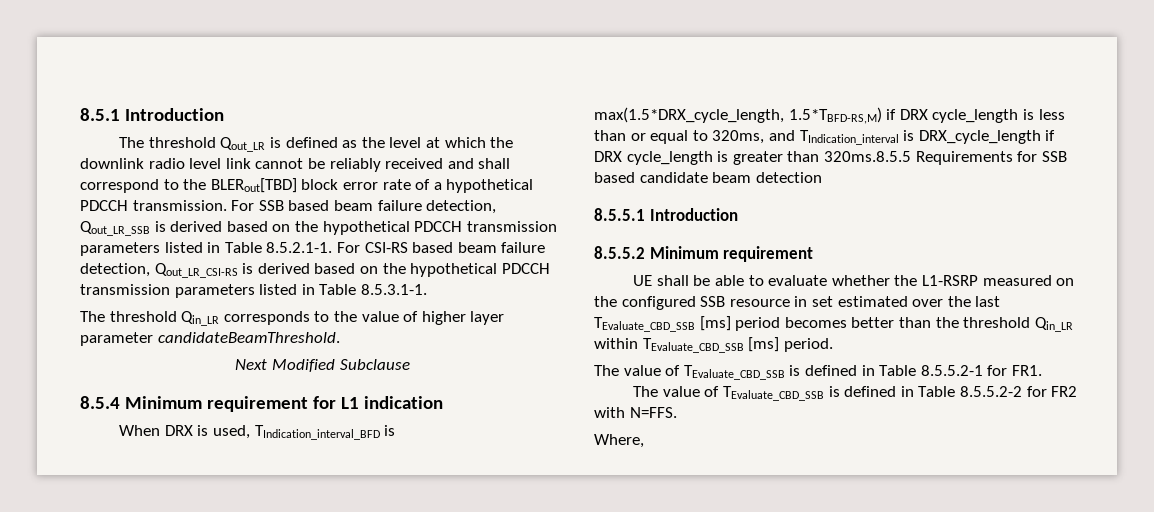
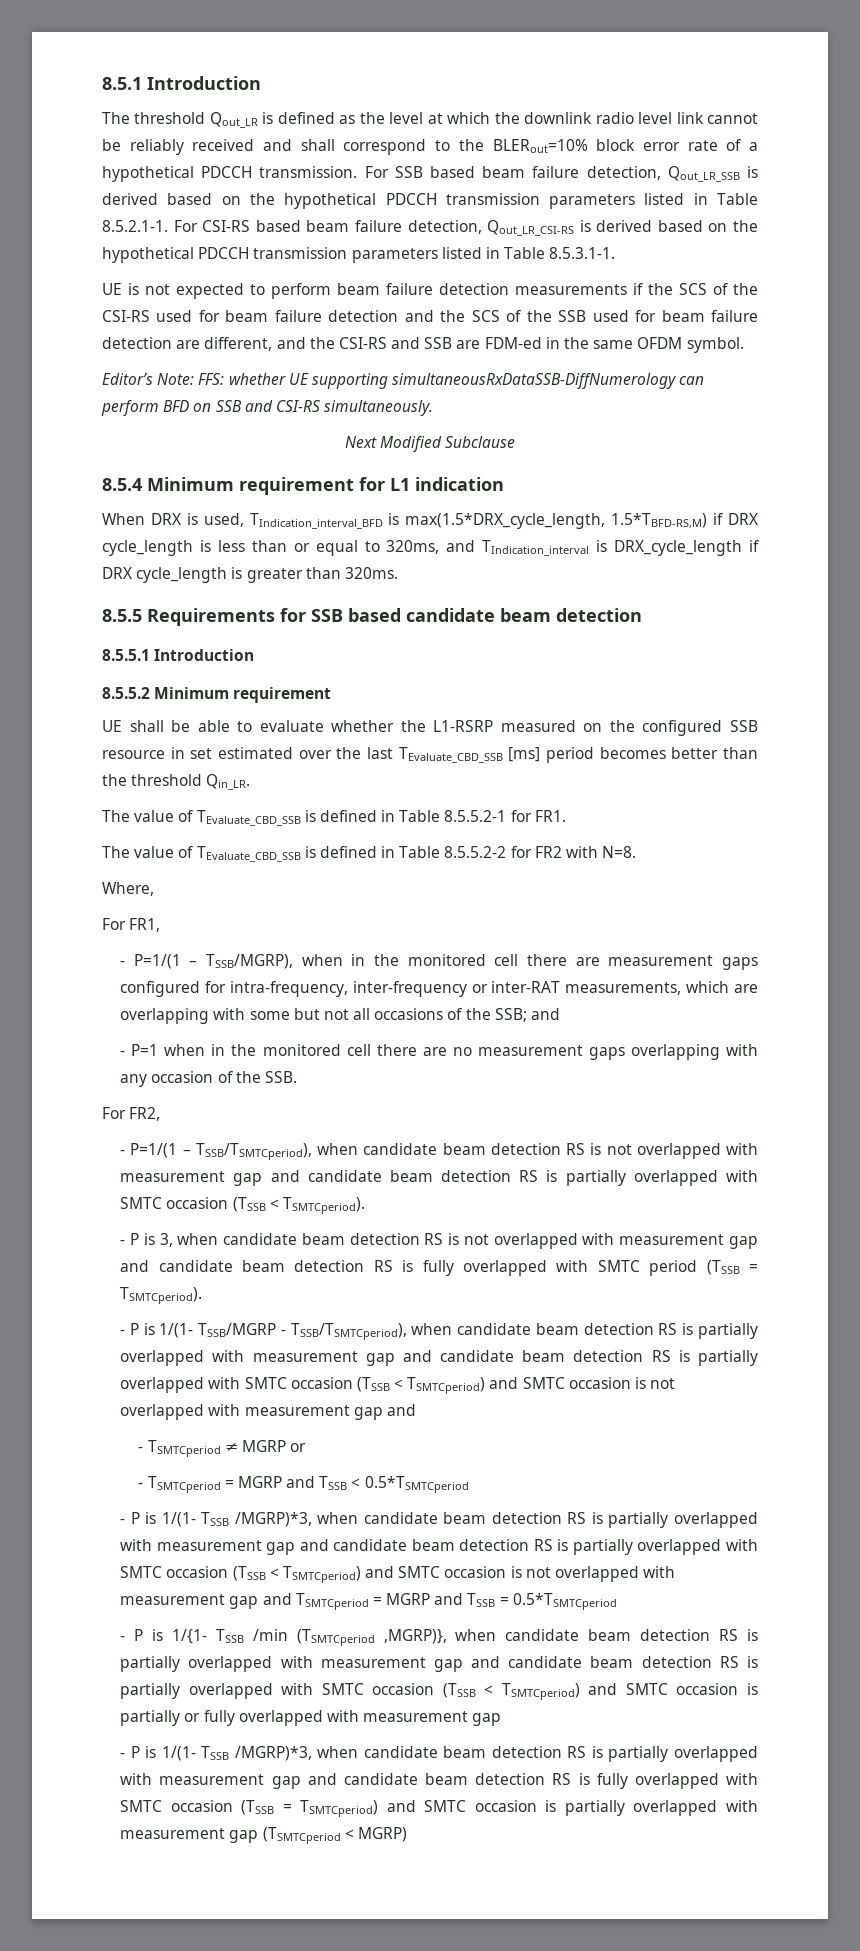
- The threshold Qout_LR is defined as the level at which the downlink radio level link cannot be reliably received and shall correspond to the BLERout[TBD] block error rate of a hypothetical PDCCH transmission.
+ The threshold Qout_LR is defined as the level at which the downlink radio level link cannot be reliably received and shall correspond to the BLERout=10% block error rate of a hypothetical PDCCH transmission.
- The threshold Qin_LR corresponds to the value of higher layer parameter candidateBeamThreshold.
+ UE is not expected to perform beam failure detection measurements if the SCS of the CSI-RS used for beam failure detection and the SCS of the SSB used for beam failure detection are different, and the CSI-RS and SSB are FDM-ed in the same OFDM symbol.
+ Editor’s Note: FFS: whether UE supporting simultaneousRxDataSSB-DiffNumerology can perform BFD on SSB and CSI-RS simultaneously.
- When DRX is used, TIndication_interval_BFD is max(1.5*DRX_cycle_length, 1.5*TBFD-RS,M) if DRX cycle_length is less than or equal to 320ms, and TIndication_interval is DRX_cycle_length if DRX cycle_length is greater than 320ms.8.5.5 Requirements for SSB based candidate beam detection
+ When DRX is used, TIndication_interval_BFD is max(1.5*DRX_cycle_length, 1.5*TBFD-RS,M) if DRX cycle_length is less than or equal to 320ms, and TIndication_interval is DRX_cycle_length if DRX cycle_length is greater than 320ms.
+ 8.5.5 Requirements for SSB based candidate beam detection
- UE shall be able to evaluate whether the L1-RSRP measured on the configured SSB resource in set estimated over the last TEvaluate_CBD_SSB [ms] period becomes better than the threshold Qin_LR within TEvaluate_CBD_SSB [ms] period.
+ UE shall be able to evaluate whether the L1-RSRP measured on the configured SSB resource in set estimated over the last TEvaluate_CBD_SSB [ms] period becomes better than the threshold Qin_LR.
- The value of TEvaluate_CBD_SSB is defined in Table 8.5.5.2-2 for FR2 with N=FFS.
+ The value of TEvaluate_CBD_SSB is defined in Table 8.5.5.2-2 for FR2 with N=8.
+ For FR1,
+ - P=1/(1 – TSSB/MGRP), when in the monitored cell there are measurement gaps configured for intra-frequency, inter-frequency or inter-RAT measurements, which are overlapping with some but not all occasions of the SSB; and
+ - P=1 when in the monitored cell there are no measurement gaps overlapping with any occasion of the SSB.
+ For FR2,
+ - P=1/(1 – TSSB/TSMTCperiod), when candidate beam detection RS is not overlapped with measurement gap and candidate beam detection RS is partially overlapped with SMTC occasion (TSSB < TSMTCperiod).
+ - P is 3, when candidate beam detection RS is not overlapped with measurement gap and candidate beam detection RS is fully overlapped with SMTC period (TSSB = TSMTCperiod).
+ - P is 1/(1- TSSB/MGRP - TSSB/TSMTCperiod), when candidate beam detection RS is partially overlapped with measurement gap and candidate beam detection RS is partially overlapped with SMTC occasion (TSSB < TSMTCperiod) and SMTC occasion is not overlapped with measurement gap and
+ - TSMTCperiod ≠ MGRP or
+ - TSMTCperiod = MGRP and TSSB < 0.5*TSMTCperiod
+ - P is 1/(1- TSSB /MGRP)*3, when candidate beam detection RS is partially overlapped with measurement gap and candidate beam detection RS is partially overlapped with SMTC occasion (TSSB < TSMTCperiod) and SMTC occasion is not overlapped with measurement gap and TSMTCperiod = MGRP and TSSB = 0.5*TSMTCperiod
+ - P is 1/{1- TSSB /min (TSMTCperiod ,MGRP)}, when candidate beam detection RS is partially overlapped with measurement gap and candidate beam detection RS is partially overlapped with SMTC occasion (TSSB < TSMTCperiod) and SMTC occasion is partially or fully overlapped with measurement gap
+ - P is 1/(1- TSSB /MGRP)*3, when candidate beam detection RS is partially overlapped with measurement gap and candidate beam detection RS is fully overlapped with SMTC occasion (TSSB = TSMTCperiod) and SMTC occasion is partially overlapped with measurement gap (TSMTCperiod < MGRP)

